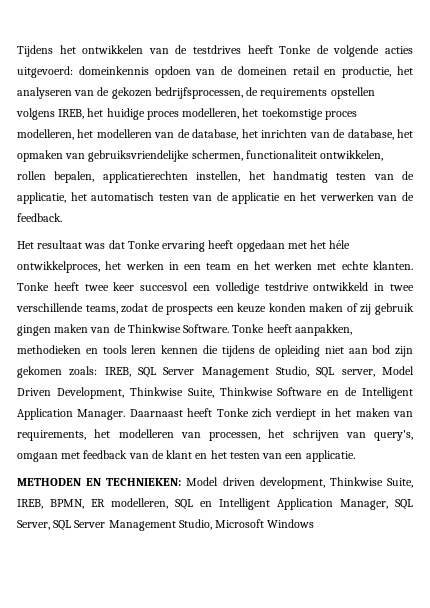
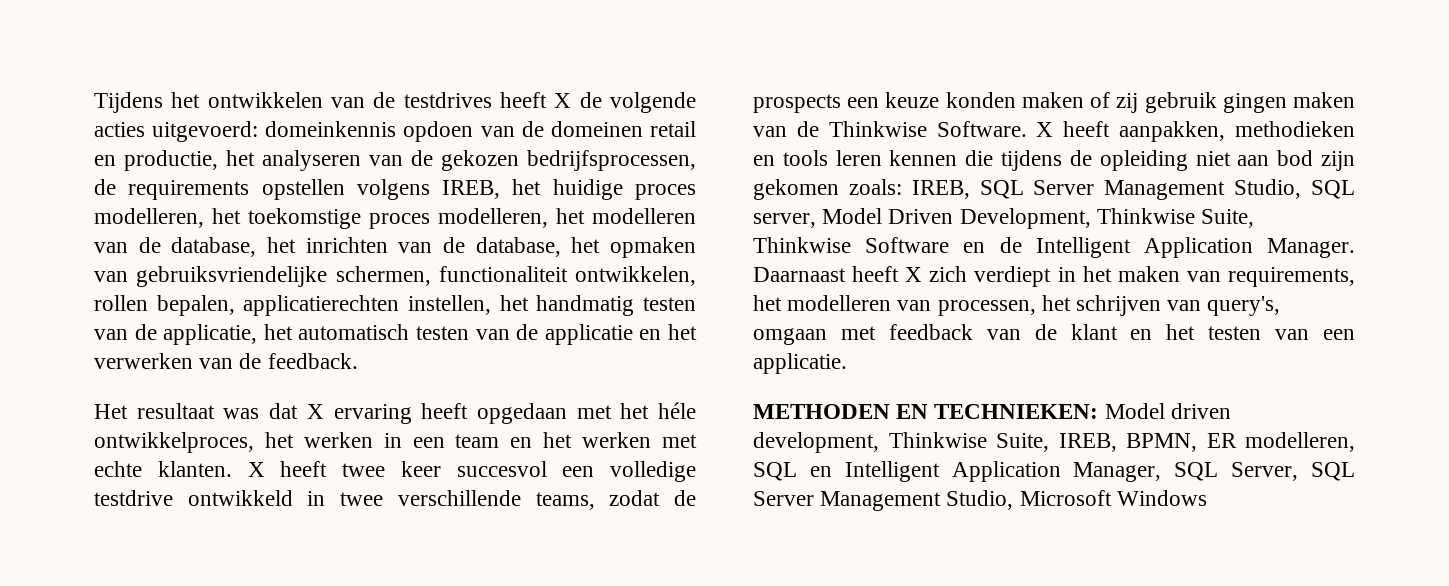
- Tijdens het ontwikkelen van de testdrives heeft Tonke de volgende acties uitgevoerd:
+ Tijdens het ontwikkelen van de testdrives heeft X de volgende acties uitgevoerd:
- Het resultaat was dat Tonke ervaring heeft opgedaan met het héle ontwikkelproces, het werken in een team en het werken met echte klanten.
+ Het resultaat was dat X ervaring heeft opgedaan met het héle ontwikkelproces, het werken in een team en het werken met echte klanten.
- Tonke heeft twee keer succesvol een volledige testdrive ontwikkeld in twee verschillende teams, zodat de prospects een keuze konden maken of zij gebruik gingen maken van de Thinkwise Software.
+ X heeft twee keer succesvol een volledige testdrive ontwikkeld in twee verschillende teams, zodat de prospects een keuze konden maken of zij gebruik gingen maken van de Thinkwise Software.
- Tonke heeft aanpakken, methodieken en tools leren kennen die tijdens de opleiding niet aan bod zijn gekomen zoals: IREB, SQL Server Management Studio, SQL server, Model Driven Development, Thinkwise Suite, Thinkwise Software en de Intelligent Application Manager.
+ X heeft aanpakken, methodieken en tools leren kennen die tijdens de opleiding niet aan bod zijn gekomen zoals: IREB, SQL Server Management Studio, SQL server, Model Driven Development, Thinkwise Suite, Thinkwise Software en de Intelligent Application Manager.
- Daarnaast heeft Tonke zich verdiept in het maken van requirements, het modelleren van processen, het schrijven van query's, omgaan met feedback van de klant en het testen van een applicatie.
+ Daarnaast heeft X zich verdiept in het maken van requirements, het modelleren van processen, het schrijven van query's, omgaan met feedback van de klant en het testen van een applicatie.

